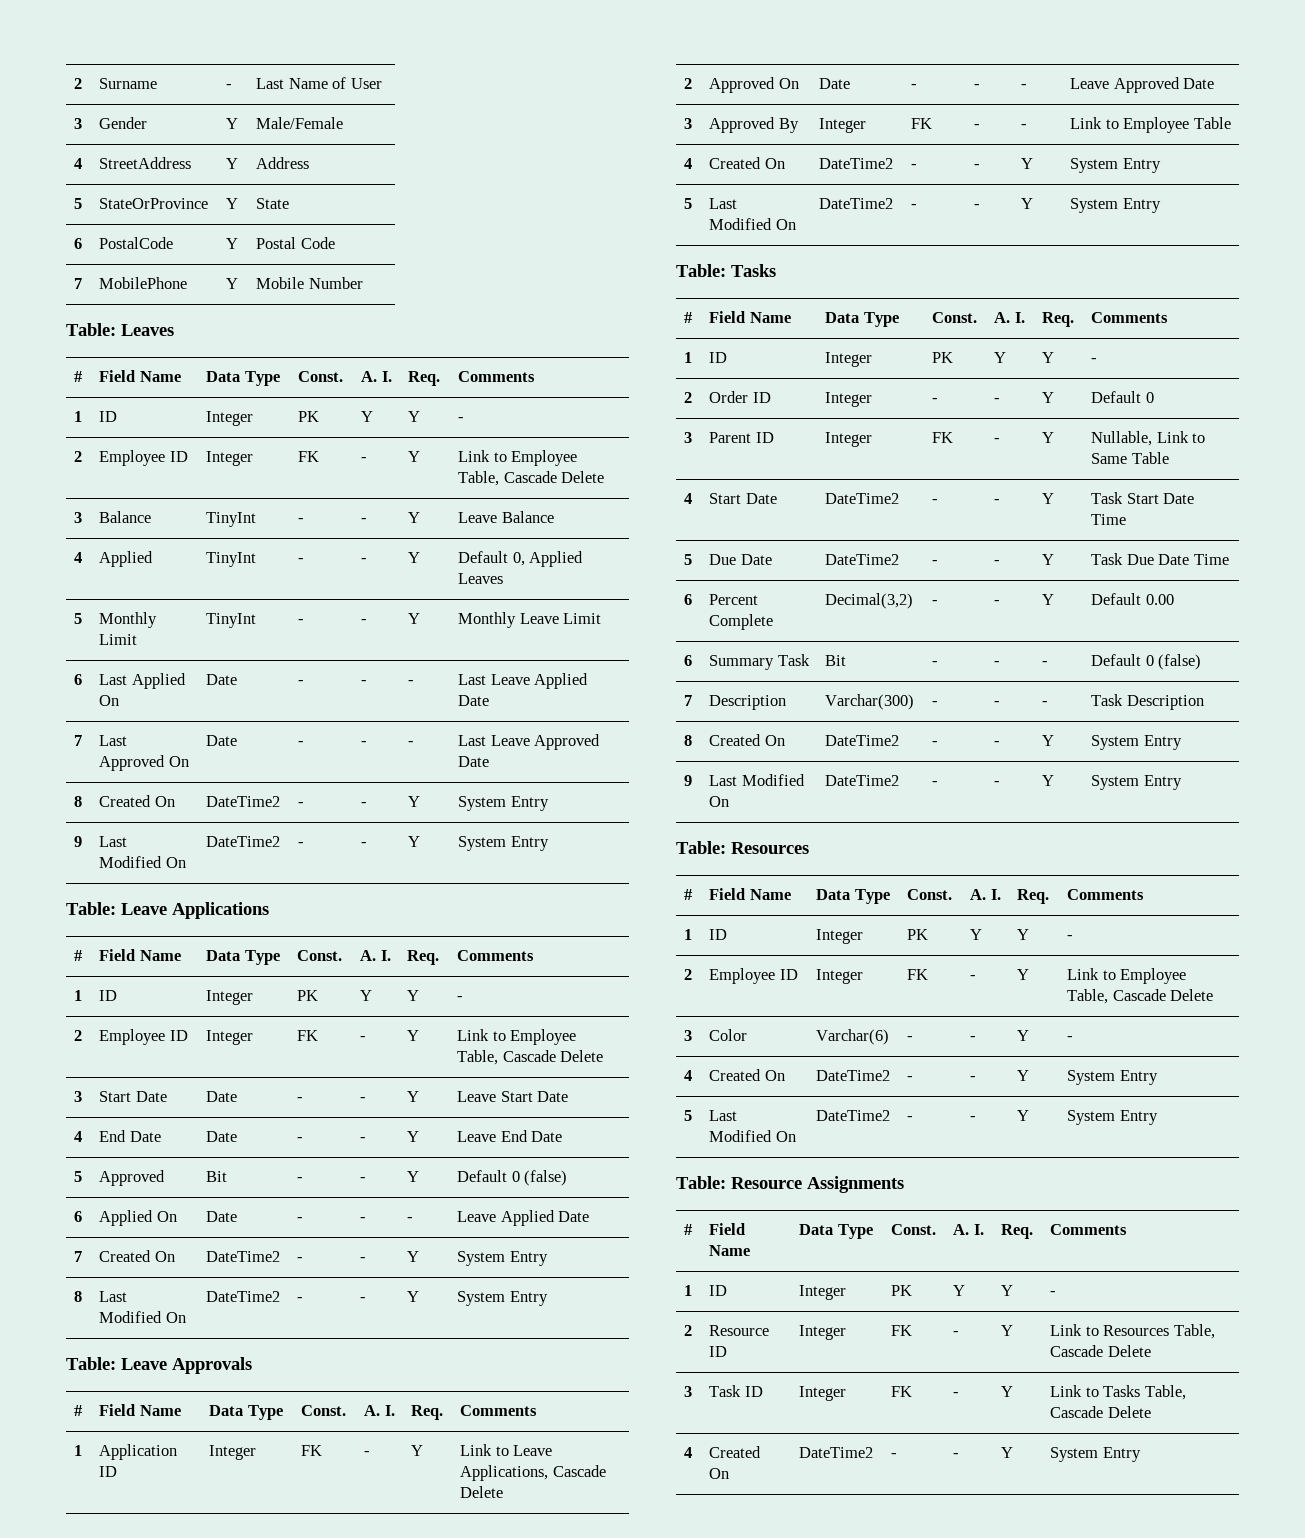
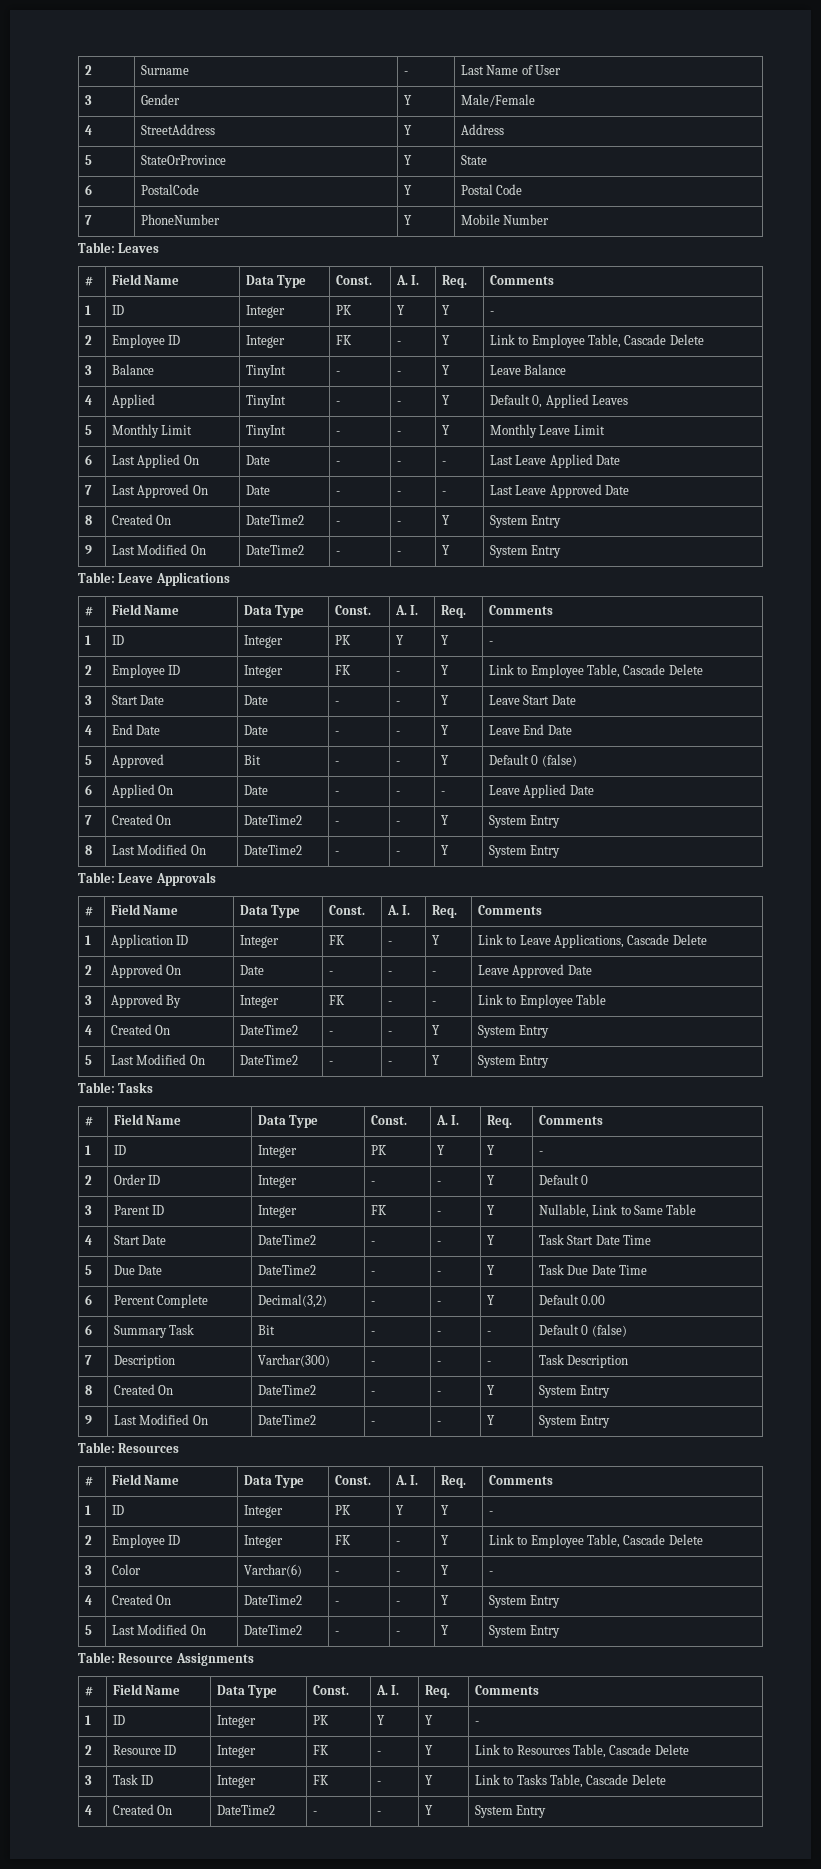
- 7 | MobilePhone | Y | Mobile Number
+ 7 | PhoneNumber | Y | Mobile Number

